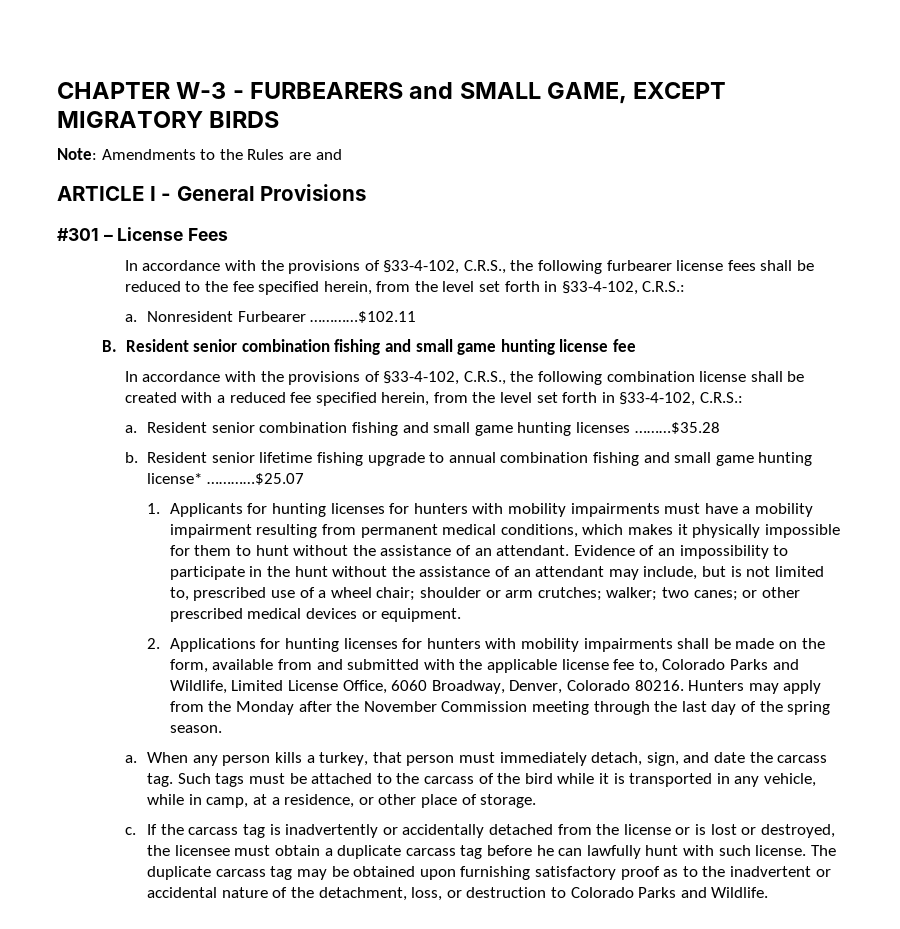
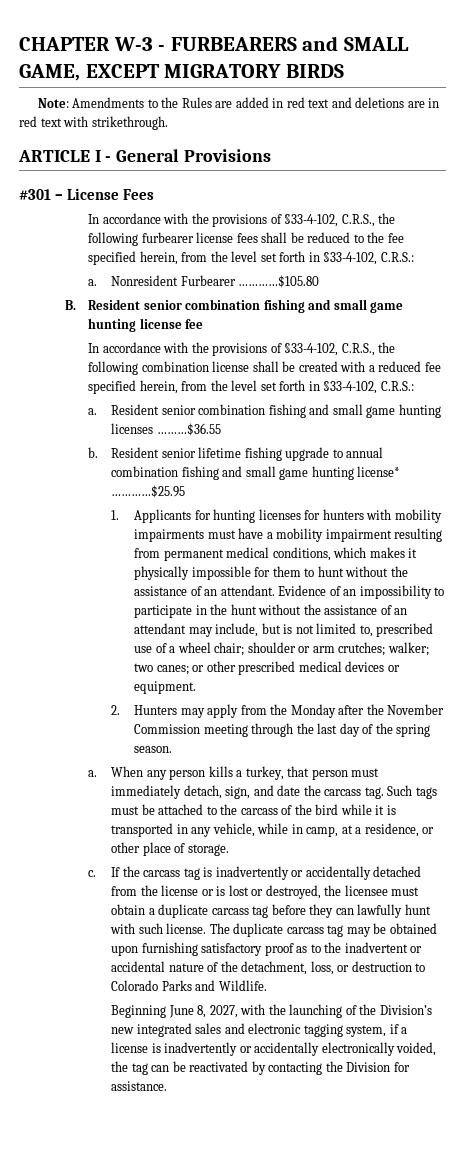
- Note: Amendments to the Rules are and
+ Note: Amendments to the Rules are added in red text and deletions are in red text with strikethrough.
- Nonresident Furbearer …………$102.11
+ Nonresident Furbearer …………$105.80
- Resident senior combination fishing and small game hunting licenses ………$35.28
+ Resident senior combination fishing and small game hunting licenses ………$36.55
- Resident senior lifetime fishing upgrade to annual combination fishing and small game hunting license* …………$25.07
+ Resident senior lifetime fishing upgrade to annual combination fishing and small game hunting license* …………$25.95
- 2. Applications for hunting licenses for hunters with mobility impairments shall be made on the form, available from and submitted with the applicable license fee to, Colorado Parks and Wildlife, Limited License Office, 6060 Broadway, Denver, Colorado 80216. Hunters may apply from the Monday after the November Commission meeting through the last day of the spring season.
+ 2. Hunters may apply from the Monday after the November Commission meeting through the last day of the spring season.
- If the carcass tag is inadvertently or accidentally detached from the license or is lost or destroyed, the licensee must obtain a duplicate carcass tag before he can lawfully hunt with such license.
+ If the carcass tag is inadvertently or accidentally detached from the license or is lost or destroyed, the licensee must obtain a duplicate carcass tag before they can lawfully hunt with such license.
+ Beginning June 8, 2027, with the launching of the Division’s new integrated sales and electronic tagging system, if a license is inadvertently or accidentally electronically voided, the tag can be reactivated by contacting the Division for assistance.

